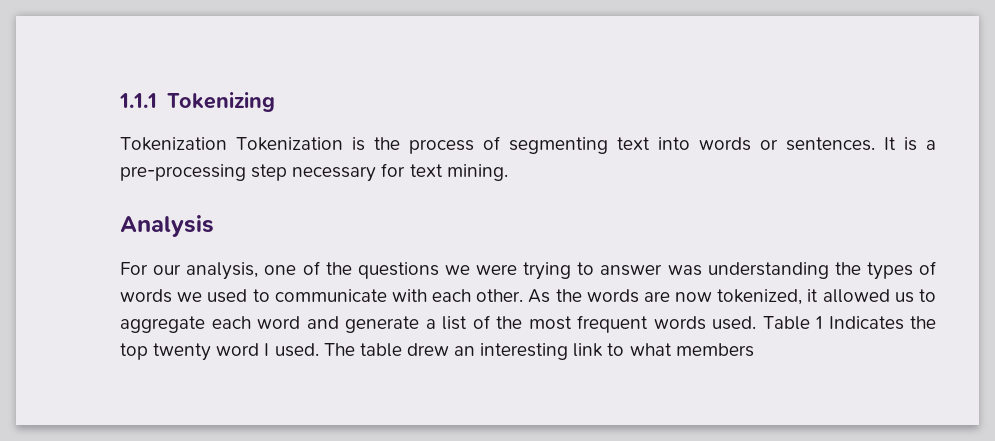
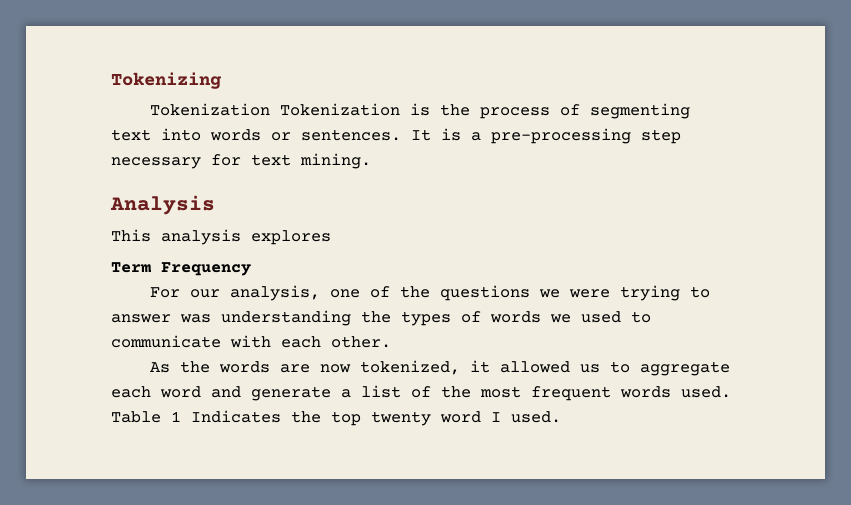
- 1.1.1 Tokenizing
+ Tokenizing
+ This analysis explores
+ Term Frequency
- For our analysis, one of the questions we were trying to answer was understanding the types of words we used to communicate with each other. As the words are now tokenized, it allowed us to aggregate each word and generate a list of the most frequent words used.
+ For our analysis, one of the questions we were trying to answer was understanding the types of words we used to communicate with each other.
+ As the words are now tokenized, it allowed us to aggregate each word and generate a list of the most frequent words used.
- The table drew an interesting link to what members

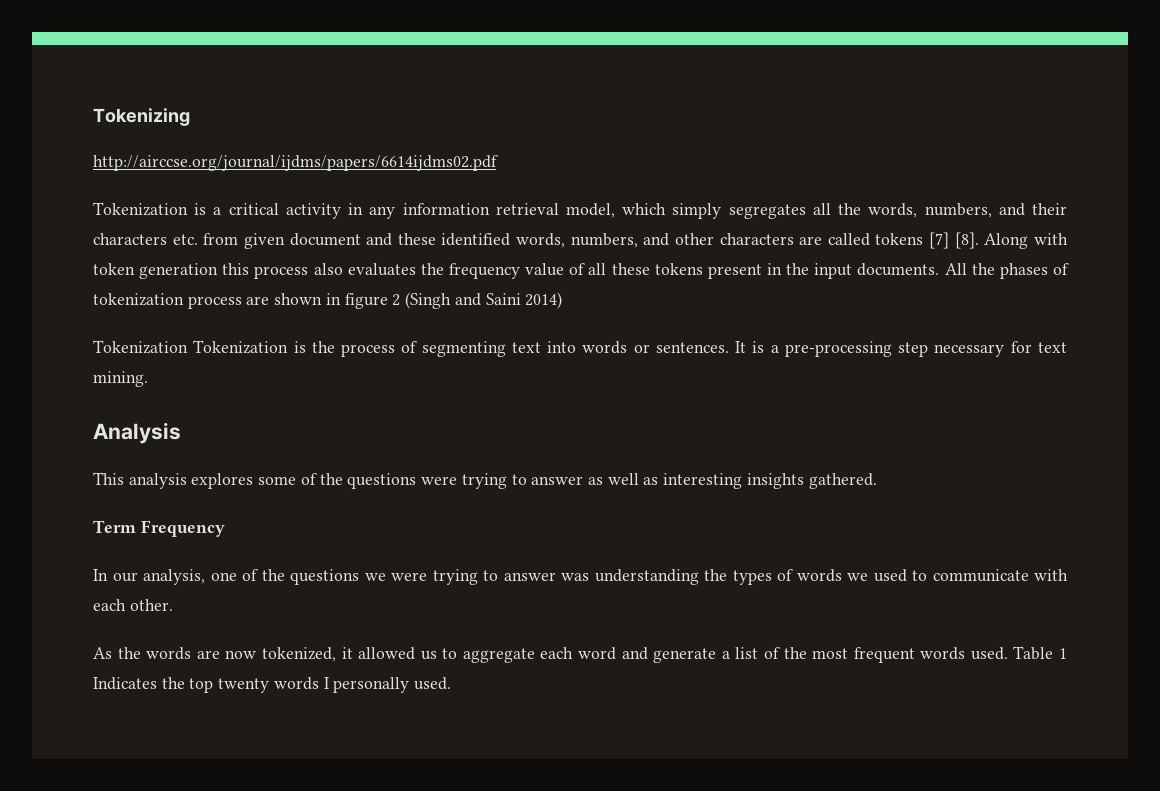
+ http://airccse.org/journal/ijdms/papers/6614ijdms02.pdf
+ Tokenization is a critical activity in any information retrieval model, which simply segregates all the words, numbers, and their characters etc. from given document and these identified words, numbers, and other characters are called tokens [7] [8]. Along with token generation this process also evaluates the frequency value of all these tokens present in the input documents. All the phases of tokenization process are shown in figure 2 (Singh and Saini 2014)
- This analysis explores
+ This analysis explores some of the questions were trying to answer as well as interesting insights gathered.
- For our analysis, one of the questions we were trying to answer was understanding the types of words we used to communicate with each other.
+ In our analysis, one of the questions we were trying to answer was understanding the types of words we used to communicate with each other.
- Table 1 Indicates the top twenty word I used.
+ Table 1 Indicates the top twenty words I personally used.

